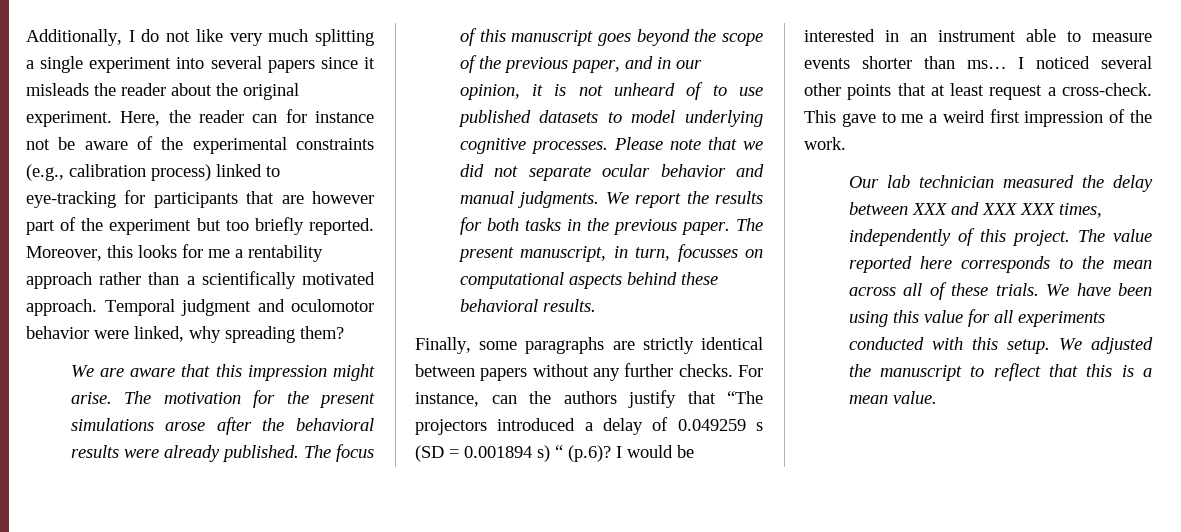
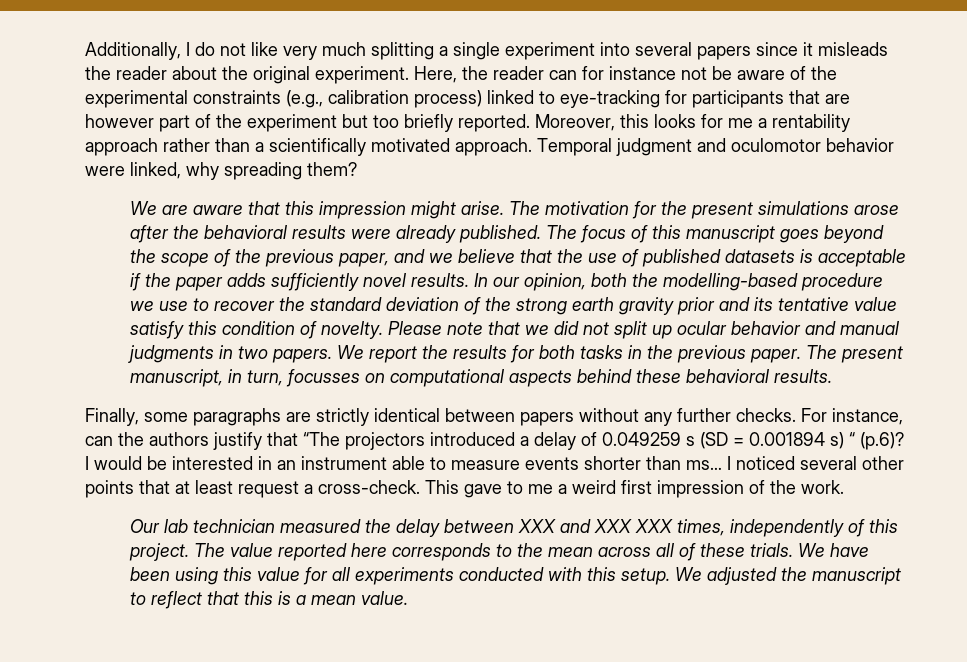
- The focus of this manuscript goes beyond the scope of the previous paper, and in our opinion, it is not unheard of to use published datasets to model underlying cognitive processes.
+ The focus of this manuscript goes beyond the scope of the previous paper, and we believe that the use of published datasets is acceptable if the paper adds sufficiently novel results. In our opinion, both the modelling-based procedure we use to recover the standard deviation of the strong earth gravity prior and its tentative value satisfy this condition of novelty.
- Please note that we did not separate ocular behavior and manual judgments.
+ Please note that we did not split up ocular behavior and manual judgments in two papers.

